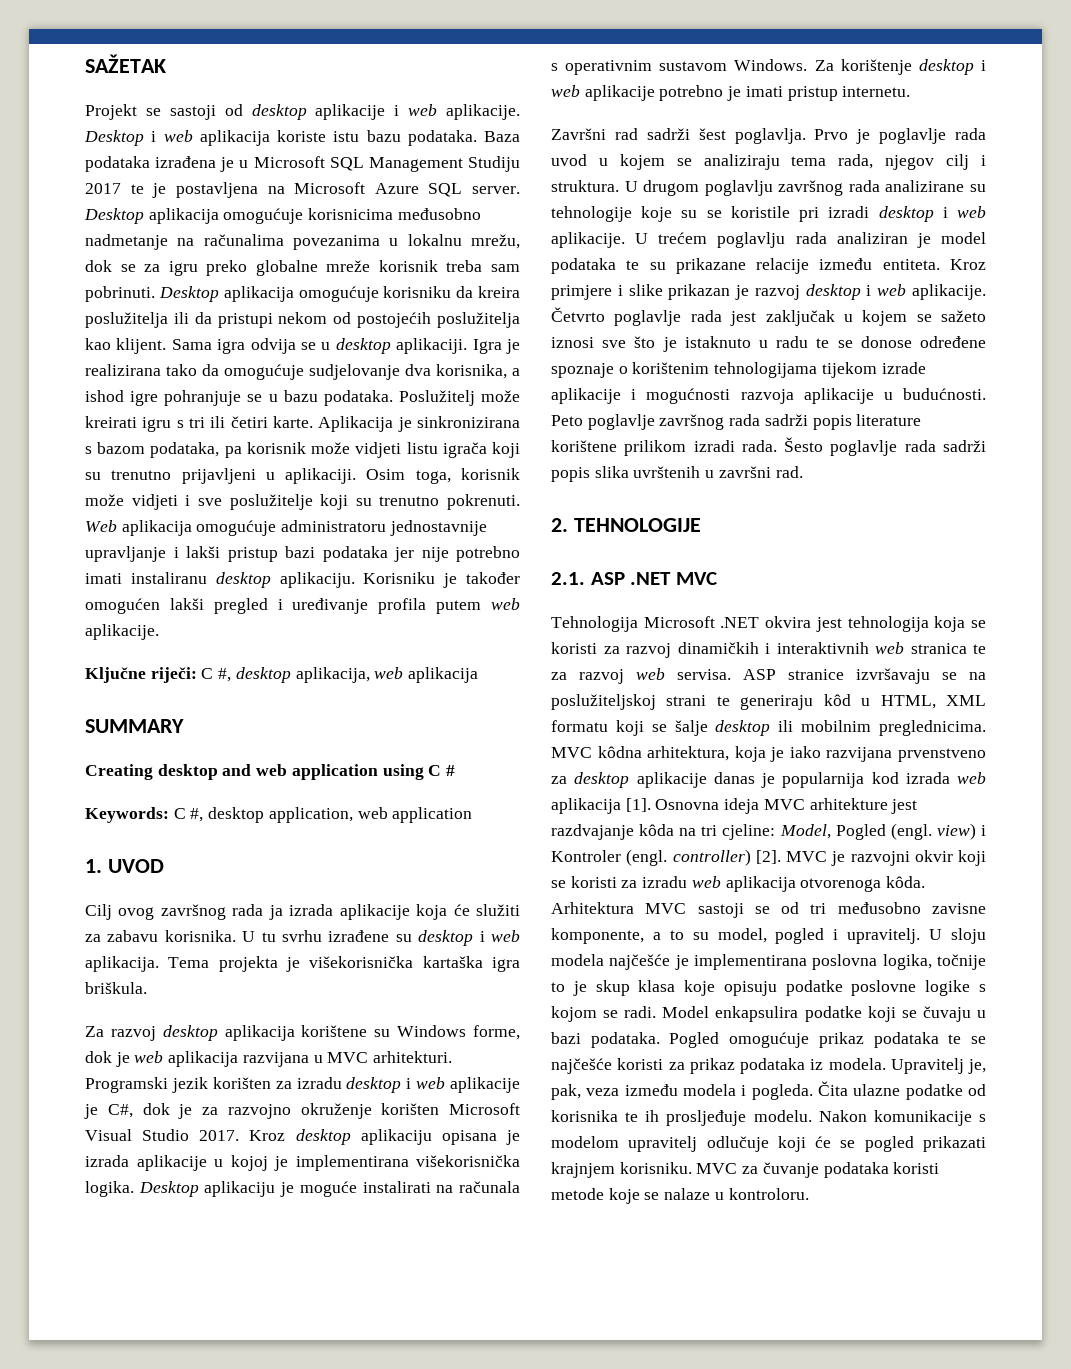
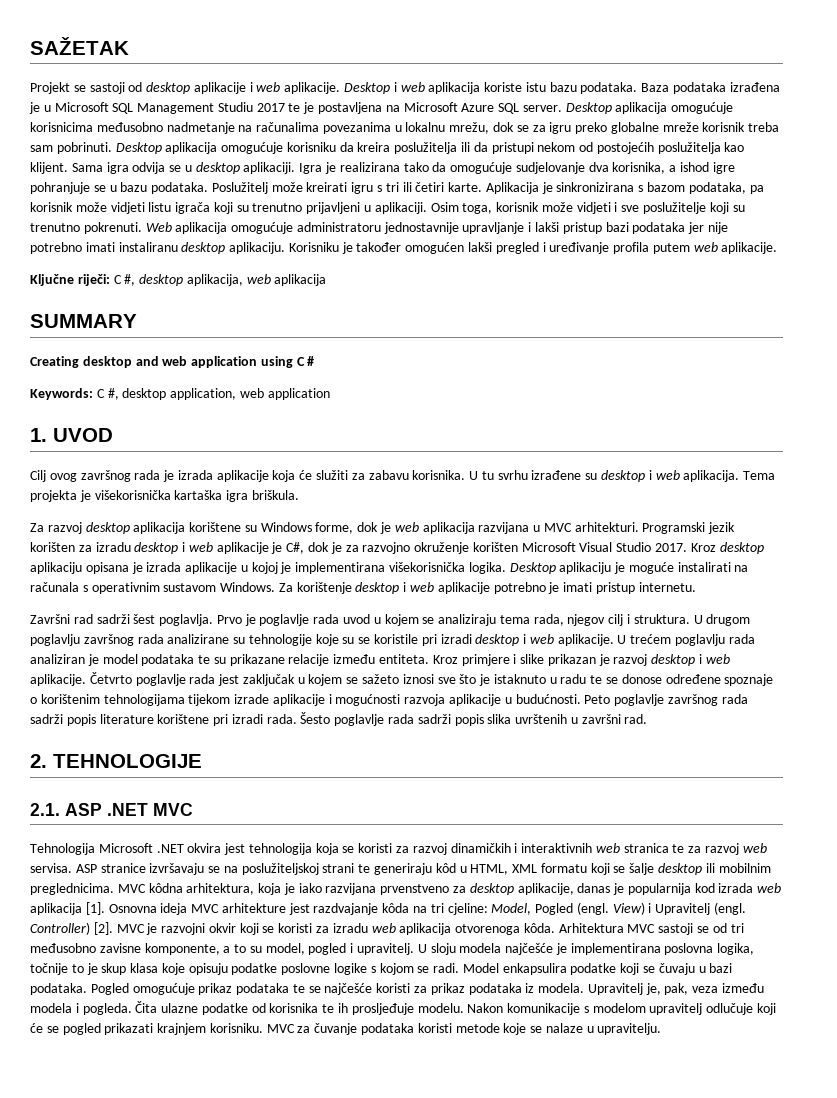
- Baza podataka izrađena je u Microsoft SQL Management Studiju 2017 te je postavljena na Microsoft Azure SQL server.
+ Baza podataka izrađena je u Microsoft SQL Management Studiu 2017 te je postavljena na Microsoft Azure SQL server.
- Cilj ovog završnog rada ja izrada aplikacije koja će služiti za zabavu korisnika.
+ Cilj ovog završnog rada je izrada aplikacije koja će služiti za zabavu korisnika.
- Peto poglavlje završnog rada sadrži popis literature korištene prilikom izradi rada.
+ Peto poglavlje završnog rada sadrži popis literature korištene pri izradi rada.
- MVC kôdna arhitektura, koja je iako razvijana prvenstveno za desktop aplikacije danas je popularnija kod izrada web aplikacija [1].
+ MVC kôdna arhitektura, koja je iako razvijana prvenstveno za desktop aplikacije, danas je popularnija kod izrada web aplikacija [1].
- Osnovna ideja MVC arhitekture jest razdvajanje kôda na tri cjeline: Model, Pogled (engl. view) i Kontroler (engl. controller) [2].
+ Osnovna ideja MVC arhitekture jest razdvajanje kôda na tri cjeline: Model, Pogled (engl. View) i Upravitelj (engl. Controller) [2].
- MVC za čuvanje podataka koristi metode koje se nalaze u kontroloru.
+ MVC za čuvanje podataka koristi metode koje se nalaze u upravitelju.

